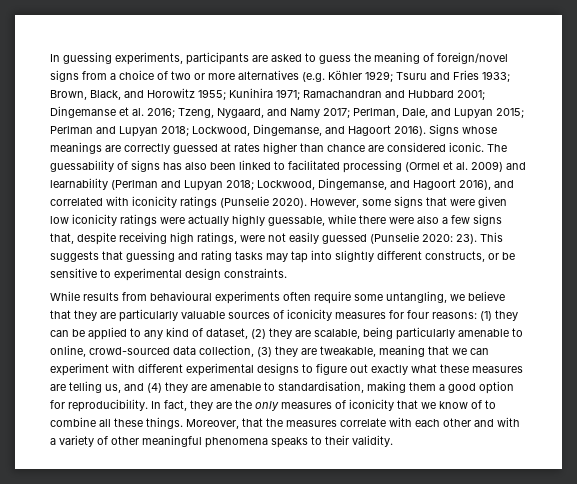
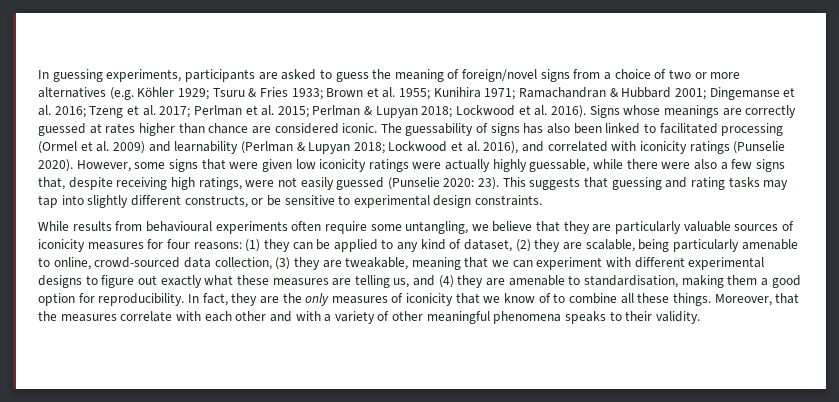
- In guessing experiments, participants are asked to guess the meaning of foreign/novel signs from a choice of two or more alternatives (e.g. Köhler 1929; Tsuru and Fries 1933; Brown, Black, and Horowitz 1955; Kunihira 1971; Ramachandran and Hubbard 2001; Dingemanse et al. 2016; Tzeng, Nygaard, and Namy 2017; Perlman, Dale, and Lupyan 2015; Perlman and Lupyan 2018; Lockwood, Dingemanse, and Hagoort 2016).
+ In guessing experiments, participants are asked to guess the meaning of foreign/novel signs from a choice of two or more alternatives (e.g. Köhler 1929; Tsuru & Fries 1933; Brown et al. 1955; Kunihira 1971; Ramachandran & Hubbard 2001; Dingemanse et al. 2016; Tzeng et al. 2017; Perlman et al. 2015; Perlman & Lupyan 2018; Lockwood et al. 2016).
- The guessability of signs has also been linked to facilitated processing (Ormel et al. 2009) and learnability (Perlman and Lupyan 2018; Lockwood, Dingemanse, and Hagoort 2016), and correlated with iconicity ratings (Punselie 2020).
+ The guessability of signs has also been linked to facilitated processing (Ormel et al. 2009) and learnability (Perlman & Lupyan 2018; Lockwood et al. 2016), and correlated with iconicity ratings (Punselie 2020).

